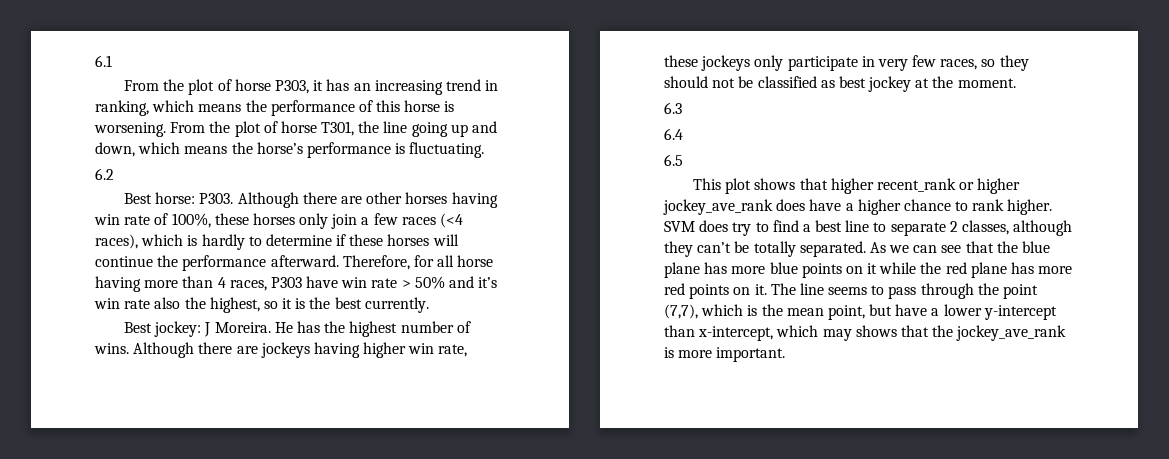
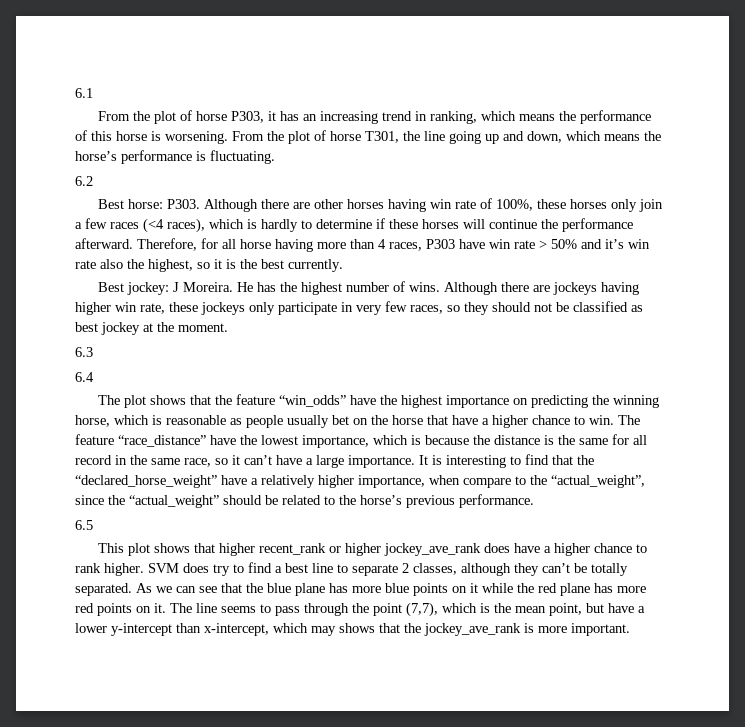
+ The plot shows that the feature “win_odds” have the highest importance on predicting the winning horse, which is reasonable as people usually bet on the horse that have a higher chance to win. The feature “race_distance” have the lowest importance, which is because the distance is the same for all record in the same race, so it can’t have a large importance. It is interesting to find that the “declared_horse_weight” have a relatively higher importance, when compare to the “actual_weight”, since the “actual_weight” should be related to the horse’s previous performance.

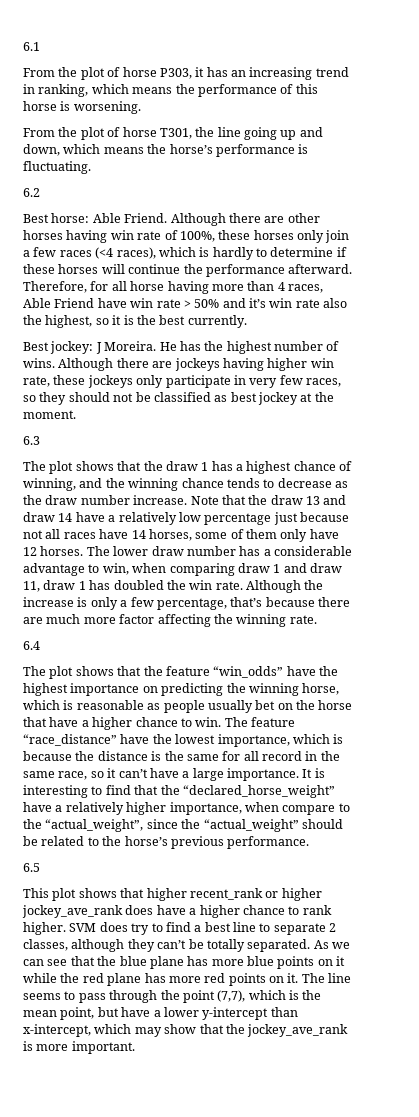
- From the plot of horse P303, it has an increasing trend in ranking, which means the performance of this horse is worsening. From the plot of horse T301, the line going up and down, which means the horse’s performance is fluctuating.
+ From the plot of horse P303, it has an increasing trend in ranking, which means the performance of this horse is worsening.
+ From the plot of horse T301, the line going up and down, which means the horse’s performance is fluctuating.
- Best horse: P303.
+ Best horse: Able Friend.
- Therefore, for all horse having more than 4 races, P303 have win rate > 50% and it’s win rate also the highest, so it is the best currently.
+ Therefore, for all horse having more than 4 races, Able Friend have win rate > 50% and it’s win rate also the highest, so it is the best currently.
+ The plot shows that the draw 1 has a highest chance of winning, and the winning chance tends to decrease as the draw number increase. Note that the draw 13 and draw 14 have a relatively low percentage just because not all races have 14 horses, some of them only have 12 horses. The lower draw number has a considerable advantage to win, when comparing draw 1 and draw 11, draw 1 has doubled the win rate. Although the increase is only a few percentage, that’s because there are much more factor affecting the winning rate.
- The line seems to pass through the point (7,7), which is the mean point, but have a lower y-intercept than x-intercept, which may shows that the jockey_ave_rank is more important.
+ The line seems to pass through the point (7,7), which is the mean point, but have a lower y-intercept than x-intercept, which may show that the jockey_ave_rank is more important.

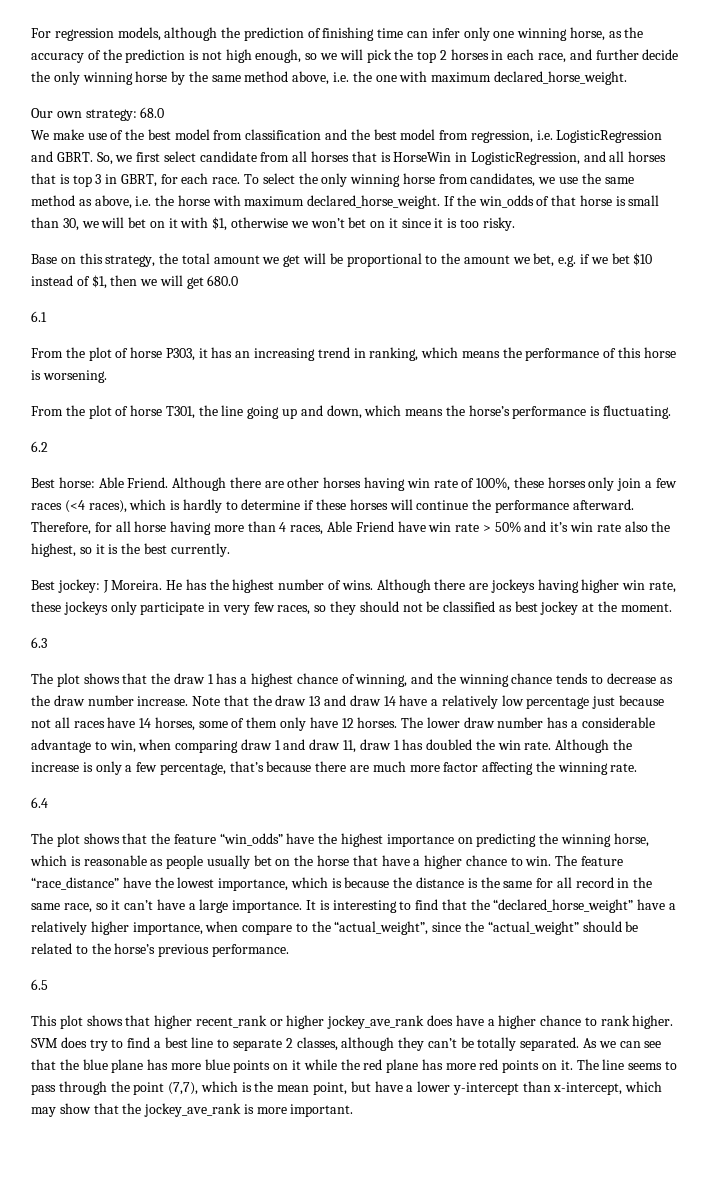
+ For regression models, although the prediction of finishing time can infer only one winning horse, as the accuracy of the prediction is not high enough, so we will pick the top 2 horses in each race, and further decide the only winning horse by the same method above, i.e. the one with maximum declared_horse_weight.
+ Our own strategy: 68.0
+ We make use of the best model from classification and the best model from regression, i.e. LogisticRegression and GBRT. So, we first select candidate from all horses that is HorseWin in LogisticRegression, and all horses that is top 3 in GBRT, for each race. To select the only winning horse from candidates, we use the same method as above, i.e. the horse with maximum declared_horse_weight. If the win_odds of that horse is small than 30, we will bet on it with $1, otherwise we won’t bet on it since it is too risky.
+ Base on this strategy, the total amount we get will be proportional to the amount we bet, e.g. if we bet $10 instead of $1, then we will get 680.0

